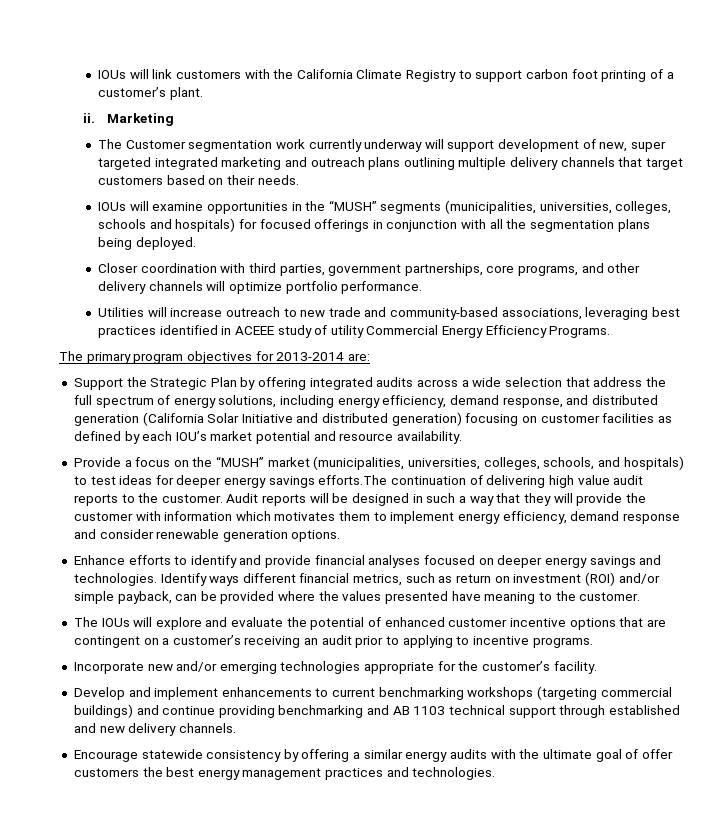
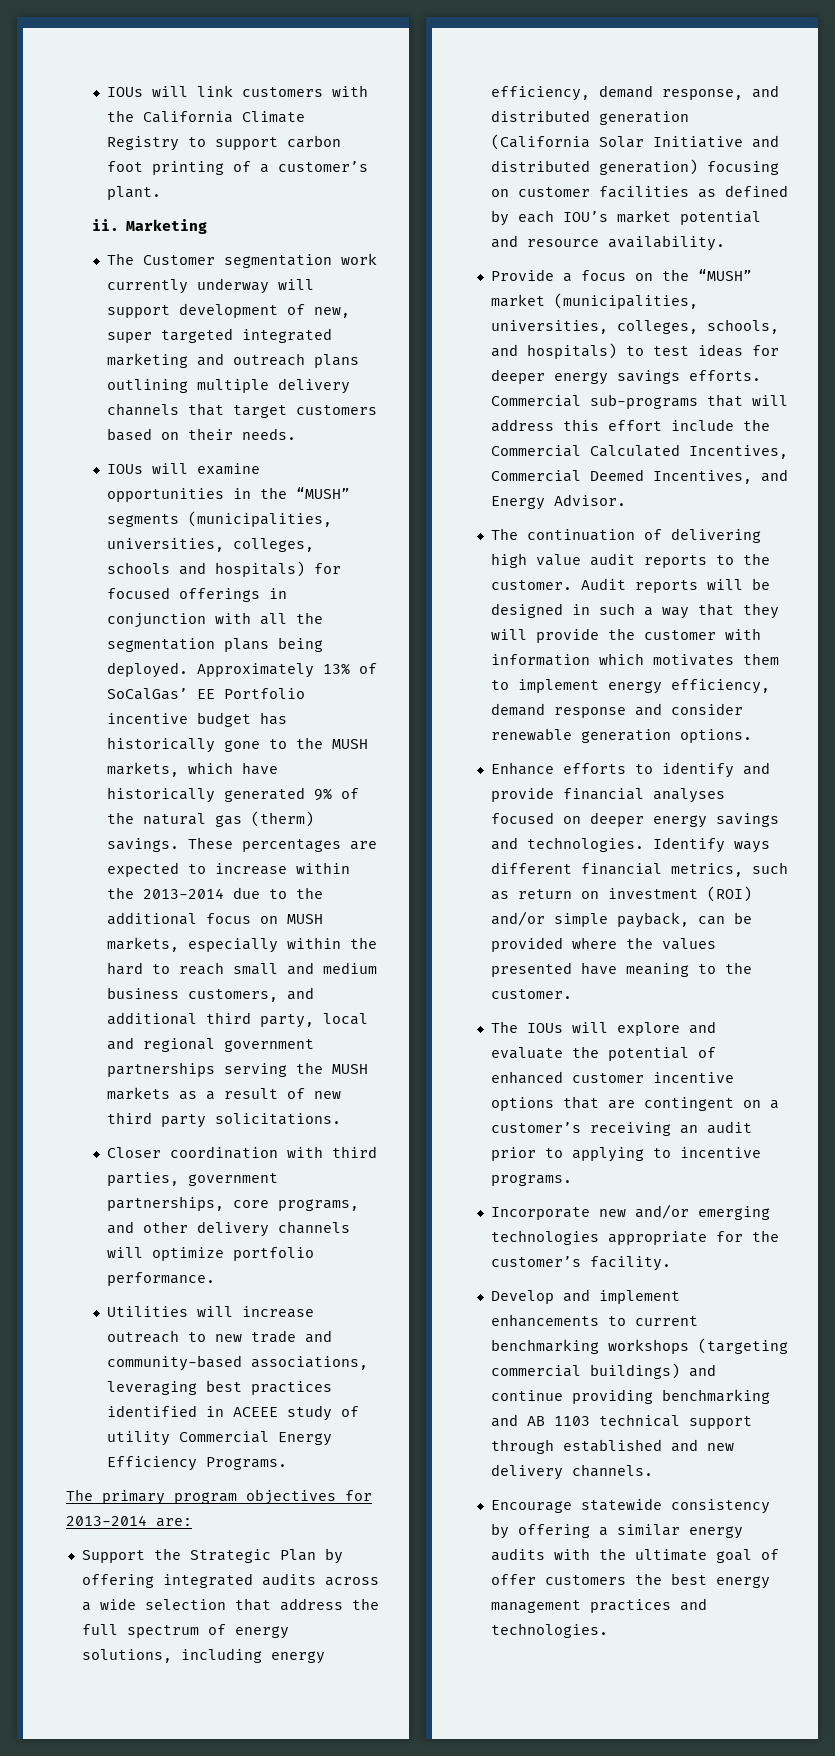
+ Approximately 13% of SoCalGas’ EE Portfolio incentive budget has historically gone to the MUSH markets, which have historically generated 9% of the natural gas (therm) savings. These percentages are expected to increase within the 2013-2014 due to the additional focus on MUSH markets, especially within the hard to reach small and medium business customers, and additional third party, local and regional government partnerships serving the MUSH markets as a result of new third party solicitations.
- Provide a focus on the “MUSH” market (municipalities, universities, colleges, schools, and hospitals) to test ideas for deeper energy savings efforts.The continuation of delivering high value audit reports to the customer.
+ Provide a focus on the “MUSH” market (municipalities, universities, colleges, schools, and hospitals) to test ideas for deeper energy savings efforts. Commercial sub-programs that will address this effort include the Commercial Calculated Incentives, Commercial Deemed Incentives, and Energy Advisor.
+ The continuation of delivering high value audit reports to the customer.

